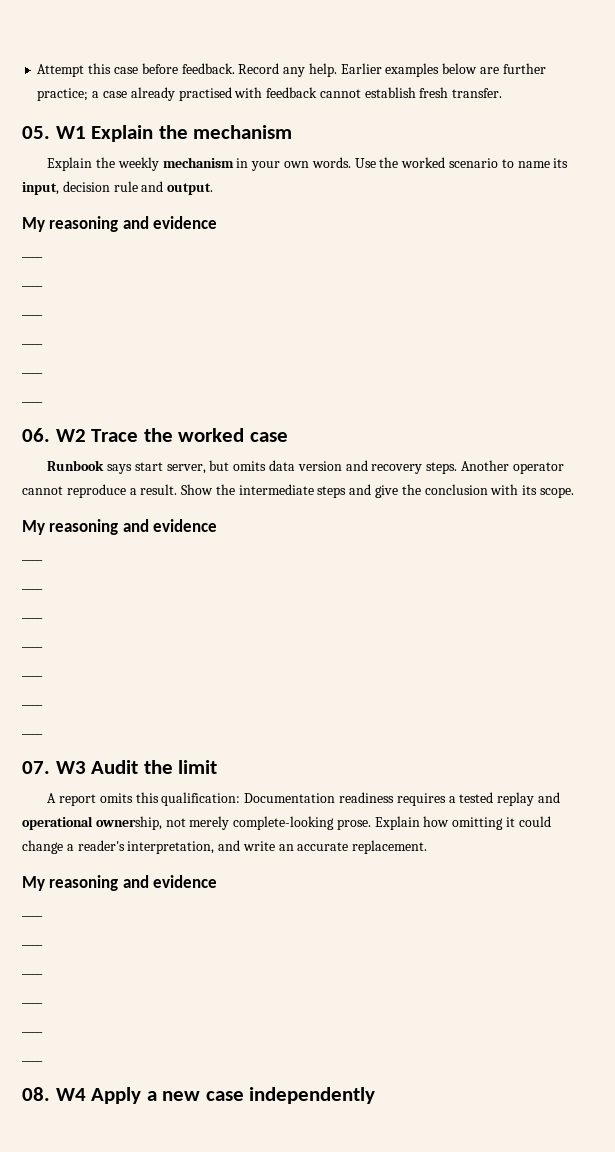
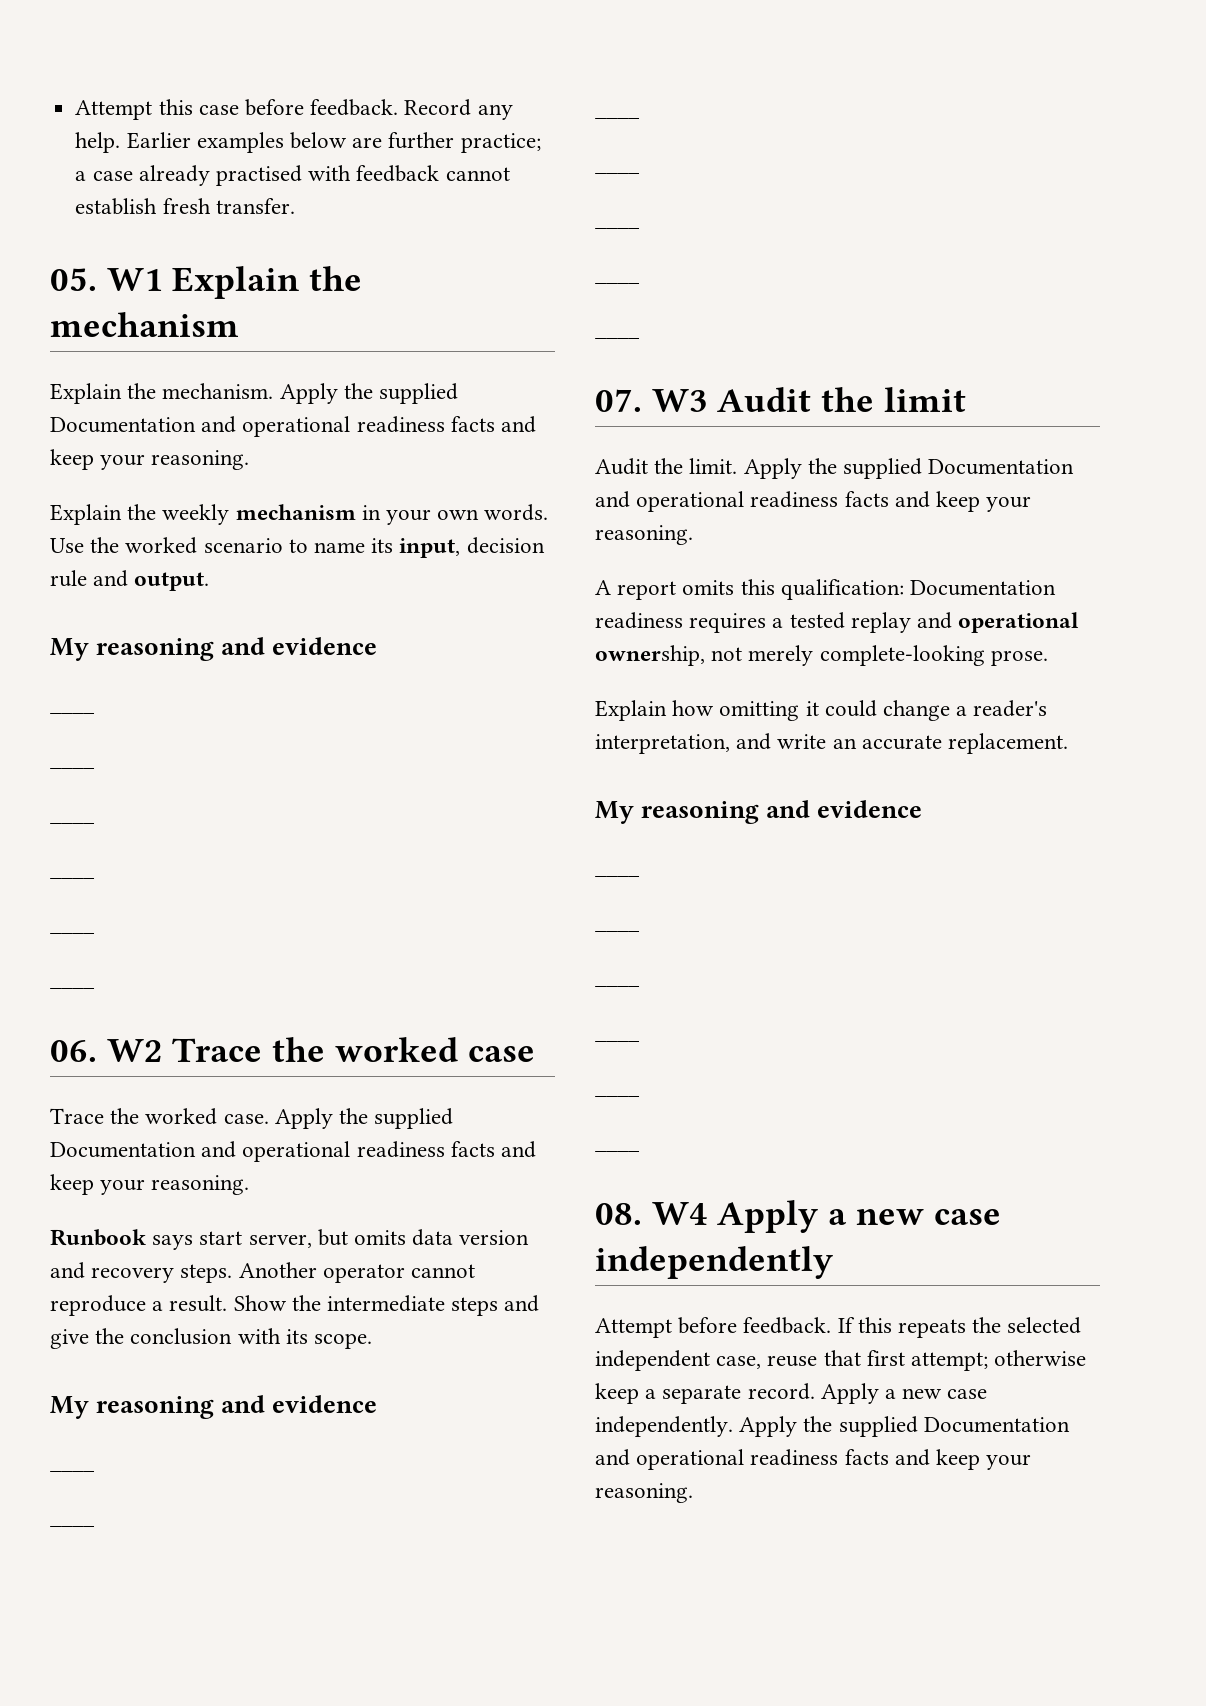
+ Explain the mechanism. Apply the supplied Documentation and operational readiness facts and keep your reasoning.
+ Trace the worked case. Apply the supplied Documentation and operational readiness facts and keep your reasoning.
+ Audit the limit. Apply the supplied Documentation and operational readiness facts and keep your reasoning.
- A report omits this qualification: Documentation readiness requires a tested replay and operational ownership, not merely complete-looking prose. Explain how omitting it could change a reader's interpretation, and write an accurate replacement.
+ A report omits this qualification: Documentation readiness requires a tested replay and operational ownership, not merely complete-looking prose.
+ Explain how omitting it could change a reader's interpretation, and write an accurate replacement.
+ Attempt before feedback. If this repeats the selected independent case, reuse that first attempt; otherwise keep a separate record. Apply a new case independently. Apply the supplied Documentation and operational readiness facts and keep your reasoning.

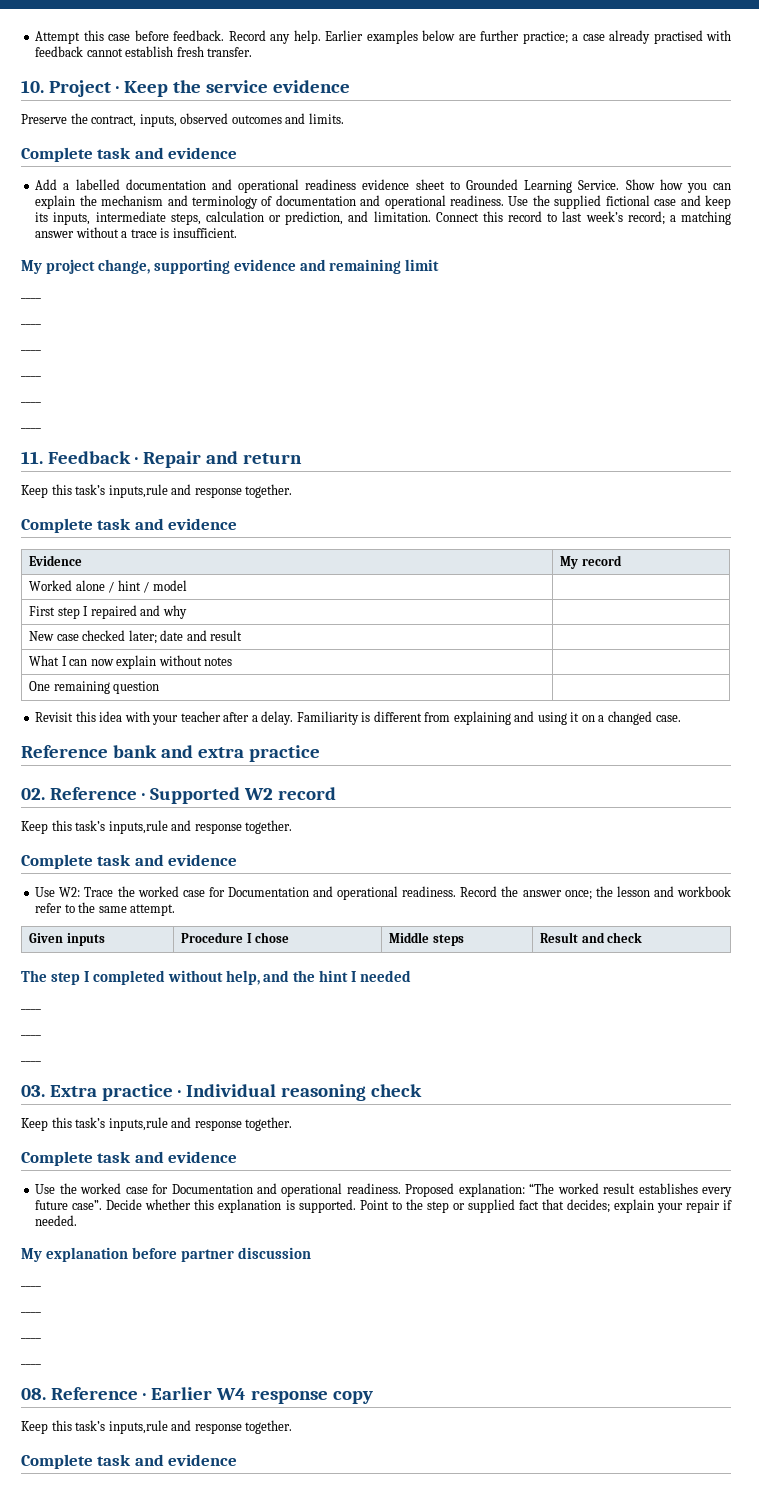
- 05. W1 Explain the mechanism
- Explain the mechanism. Apply the supplied Documentation and operational readiness facts and keep your reasoning.
- Explain the weekly mechanism in your own words. Use the worked scenario to name its input, decision rule and output.
- My reasoning and evidence
+ 10. Project · Keep the service evidence
+ Preserve the contract, inputs, observed outcomes and limits.
+ Complete task and evidence
+ Add a labelled documentation and operational readiness evidence sheet to Grounded Learning Service. Show how you can explain the mechanism and terminology of documentation and operational readiness. Use the supplied fictional case and keep its inputs, intermediate steps, calculation or prediction, and limitation. Connect this record to last week’s record; a matching answer without a trace is insufficient.
+ My project change, supporting evidence and remaining limit
  ____
  ____
  ____
  ____
  ____
  ____
- 06. W2 Trace the worked case
- Trace the worked case. Apply the supplied Documentation and operational readiness facts and keep your reasoning.
- Runbook says start server, but omits data version and recovery steps. Another operator cannot reproduce a result. Show the intermediate steps and give the conclusion with its scope.
- My reasoning and evidence
+ 11. Feedback · Repair and return
+ Keep this task’s inputs,rule and response together.
+ Complete task and evidence
+ Evidence | My record
+ Worked alone / hint / model |
+ First step I repaired and why |
+ New case checked later; date and result |
+ What I can now explain without notes |
+ One remaining question |
+ Revisit this idea with your teacher after a delay. Familiarity is different from explaining and using it on a changed case.
+ Reference bank and extra practice
+ 02. Reference · Supported W2 record
+ Keep this task’s inputs,rule and response together.
+ Complete task and evidence
+ Use W2: Trace the worked case for Documentation and operational readiness. Record the answer once; the lesson and workbook refer to the same attempt.
+ Given inputs | Procedure I chose | Middle steps | Result and check
+ The step I completed without help, and the hint I needed
  ____
  ____
  ____
- ____
- ____
- ____
- ____
- 07. W3 Audit the limit
- Audit the limit. Apply the supplied Documentation and operational readiness facts and keep your reasoning.
- A report omits this qualification: Documentation readiness requires a tested replay and operational ownership, not merely complete-looking prose.
- Explain how omitting it could change a reader's interpretation, and write an accurate replacement.
- My reasoning and evidence
- ____
- ____
+ 03. Extra practice · Individual reasoning check
+ Keep this task’s inputs,rule and response together.
+ Complete task and evidence
+ Use the worked case for Documentation and operational readiness. Proposed explanation: “The worked result establishes every future case”. Decide whether this explanation is supported. Point to the step or supplied fact that decides; explain your repair if needed.
+ My explanation before partner discussion
- 08. W4 Apply a new case independently
- Attempt before feedback. If this repeats the selected independent case, reuse that first attempt; otherwise keep a separate record. Apply a new case independently. Apply the supplied Documentation and operational readiness facts and keep your reasoning.
+ 08. Reference · Earlier W4 response copy
+ Keep this task’s inputs,rule and response together.
+ Complete task and evidence

